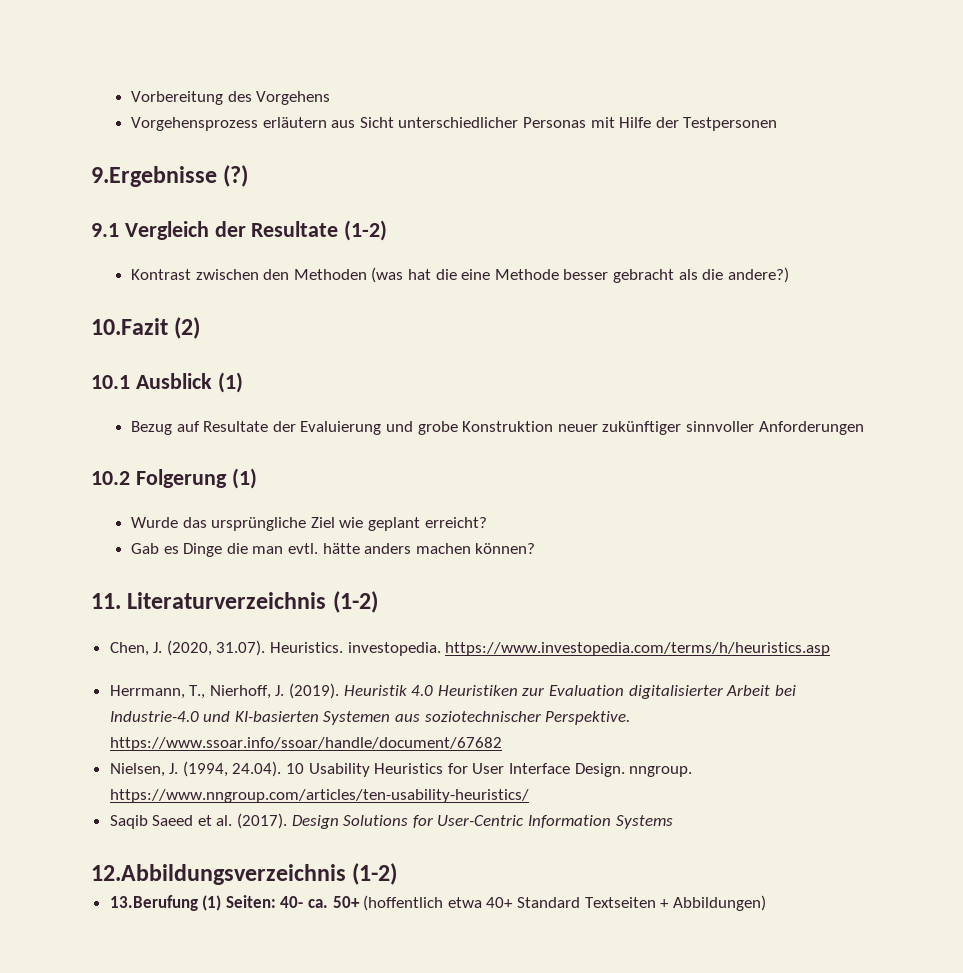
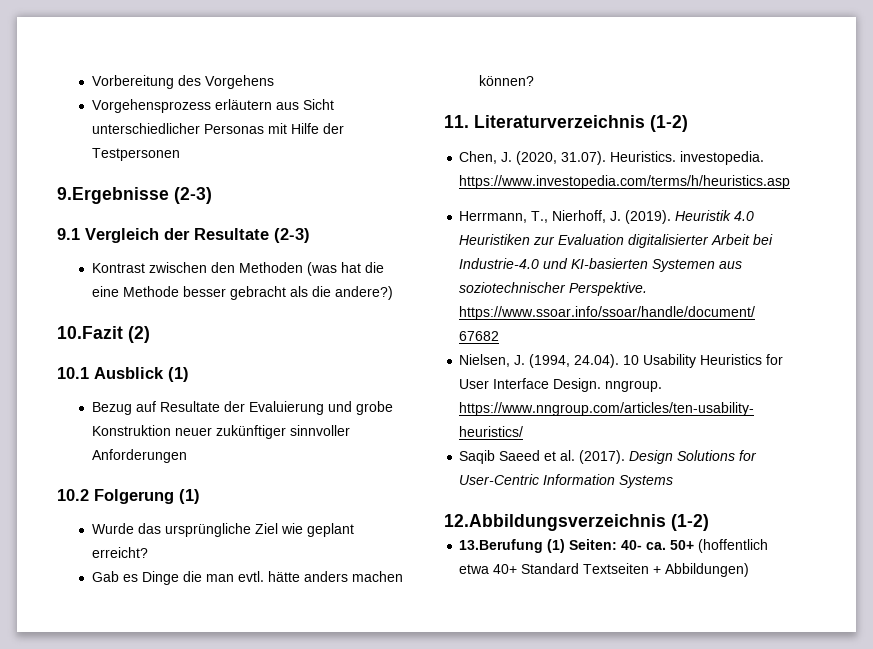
- 9.Ergebnisse (?)
+ 9.Ergebnisse (2-3)
- 9.1 Vergleich der Resultate (1-2)
+ 9.1 Vergleich der Resultate (2-3)

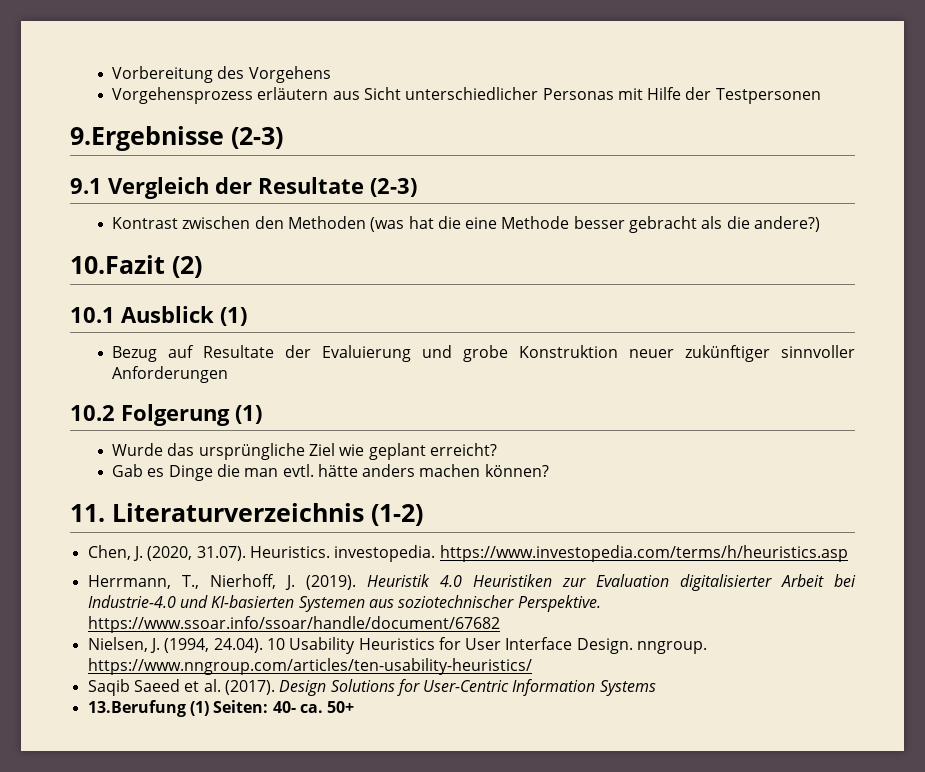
- 12.Abbildungsverzeichnis (1-2)
- 13.Berufung (1) Seiten: 40- ca. 50+ (hoffentlich etwa 40+ Standard Textseiten + Abbildungen)
+ 13.Berufung (1) Seiten: 40- ca. 50+

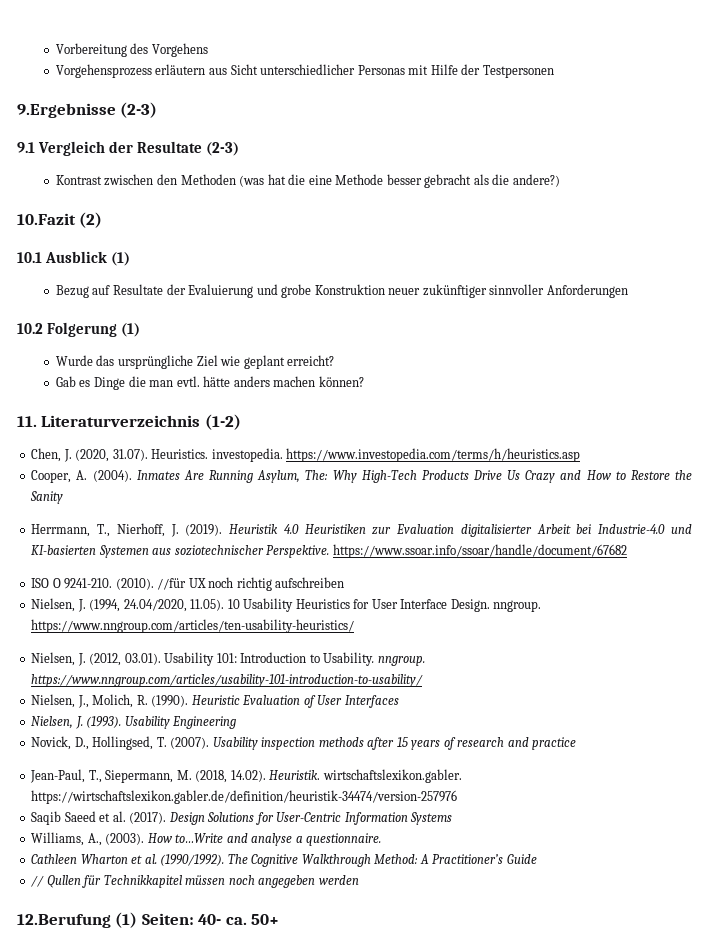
+ Cooper, A. (2004). Inmates Are Running Asylum, The: Why High-Tech Products Drive Us Crazy and How to Restore the Sanity
+ ISO O 9241-210. (2010). //für UX noch richtig aufschreiben
- Nielsen, J. (1994, 24.04). 10 Usability Heuristics for User Interface Design. nngroup. https://www.nngroup.com/articles/ten-usability-heuristics/
+ Nielsen, J. (1994, 24.04/2020, 11.05). 10 Usability Heuristics for User Interface Design. nngroup. https://www.nngroup.com/articles/ten-usability-heuristics/
+ Nielsen, J. (2012, 03.01). Usability 101: Introduction to Usability. nngroup. https://www.nngroup.com/articles/usability-101-introduction-to-usability/
+ Nielsen, J., Molich, R. (1990). Heuristic Evaluation of User Interfaces
+ Nielsen, J. (1993). Usability Engineering
+ Novick, D., Hollingsed, T. (2007). Usability inspection methods after 15 years of research and practice
+ Jean-Paul, T., Siepermann, M. (2018, 14.02). Heuristik. wirtschaftslexikon.gabler. https://wirtschaftslexikon.gabler.de/definition/heuristik-34474/version-257976
- 13.Berufung (1) Seiten: 40- ca. 50+
+ Williams, A., (2003). How to…Write and analyse a questionnaire.
+ Cathleen Wharton et al. (1990/1992). The Cognitive Walkthrough Method: A Practitioner’s Guide
+ // Qullen für Technikkapitel müssen noch angegeben werden
+ 12.Berufung (1) Seiten: 40- ca. 50+

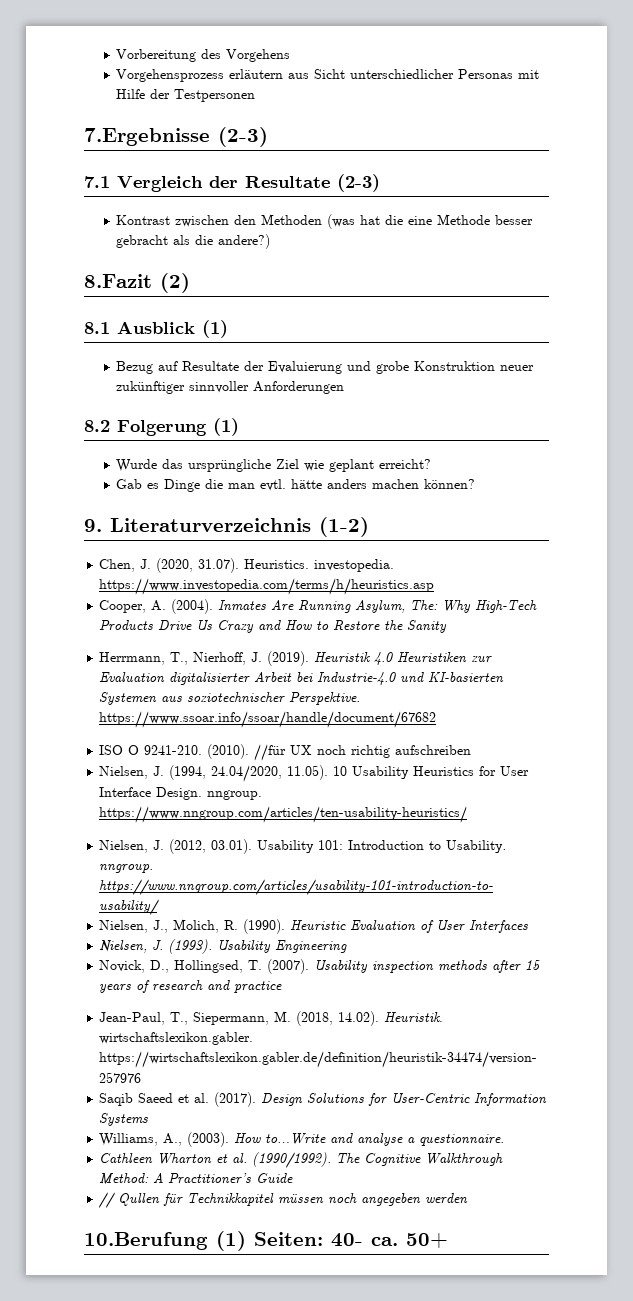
- 9.Ergebnisse (2-3)
- 9.1 Vergleich der Resultate (2-3)
+ 7.Ergebnisse (2-3)
+ 7.1 Vergleich der Resultate (2-3)
- 10.Fazit (2)
+ 8.Fazit (2)
- 10.1 Ausblick (1)
+ 8.1 Ausblick (1)
- 10.2 Folgerung (1)
+ 8.2 Folgerung (1)
- 11. Literaturverzeichnis (1-2)
+ 9. Literaturverzeichnis (1-2)
- 12.Berufung (1) Seiten: 40- ca. 50+
+ 10.Berufung (1) Seiten: 40- ca. 50+

